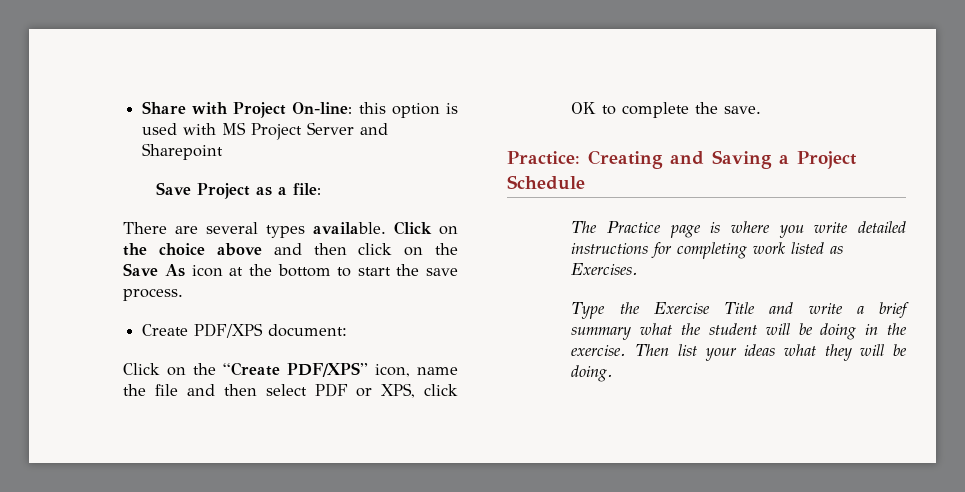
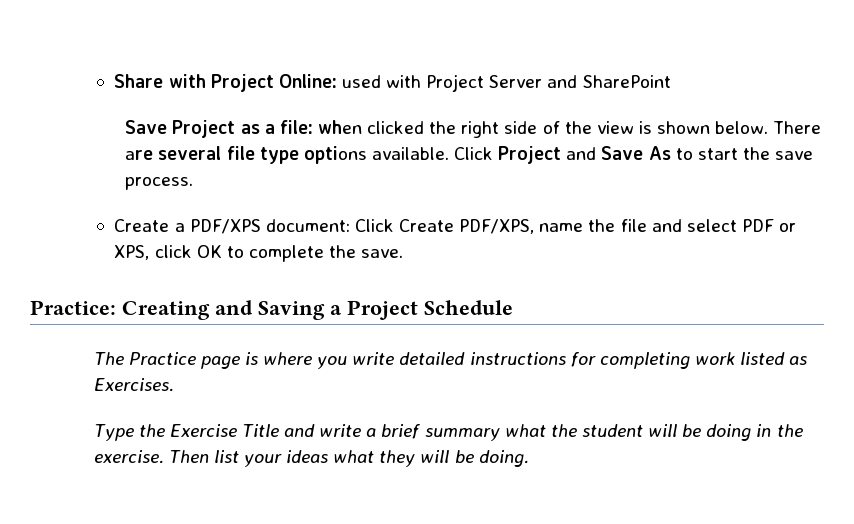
- Share with Project On-line: this option is used with MS Project Server and Sharepoint
+ Share with Project Online: used with Project Server and SharePoint
- Save Project as a file:
- There are several types available. Click on the choice above and then click on the Save As icon at the bottom to start the save process.
+ Save Project as a file: when clicked the right side of the view is shown below. There are several file type options available. Click Project and Save As to start the save process.
- Create PDF/XPS document:
- Click on the “Create PDF/XPS” icon, name the file and then select PDF or XPS, click OK to complete the save.
+ Create a PDF/XPS document: Click Create PDF/XPS, name the file and select PDF or XPS, click OK to complete the save.

